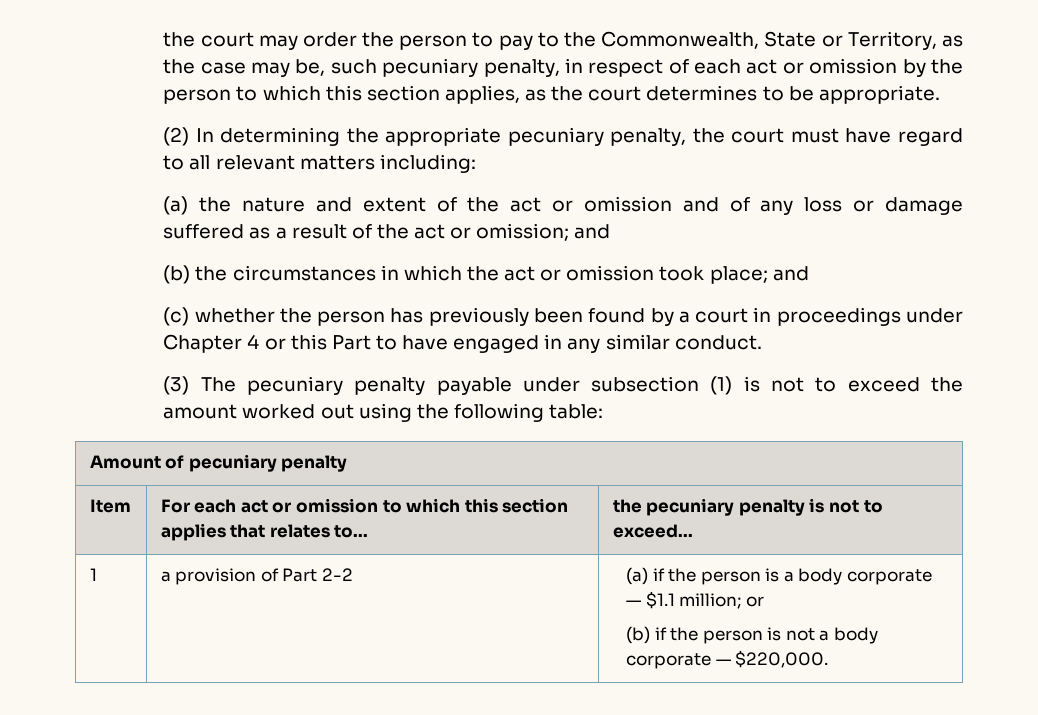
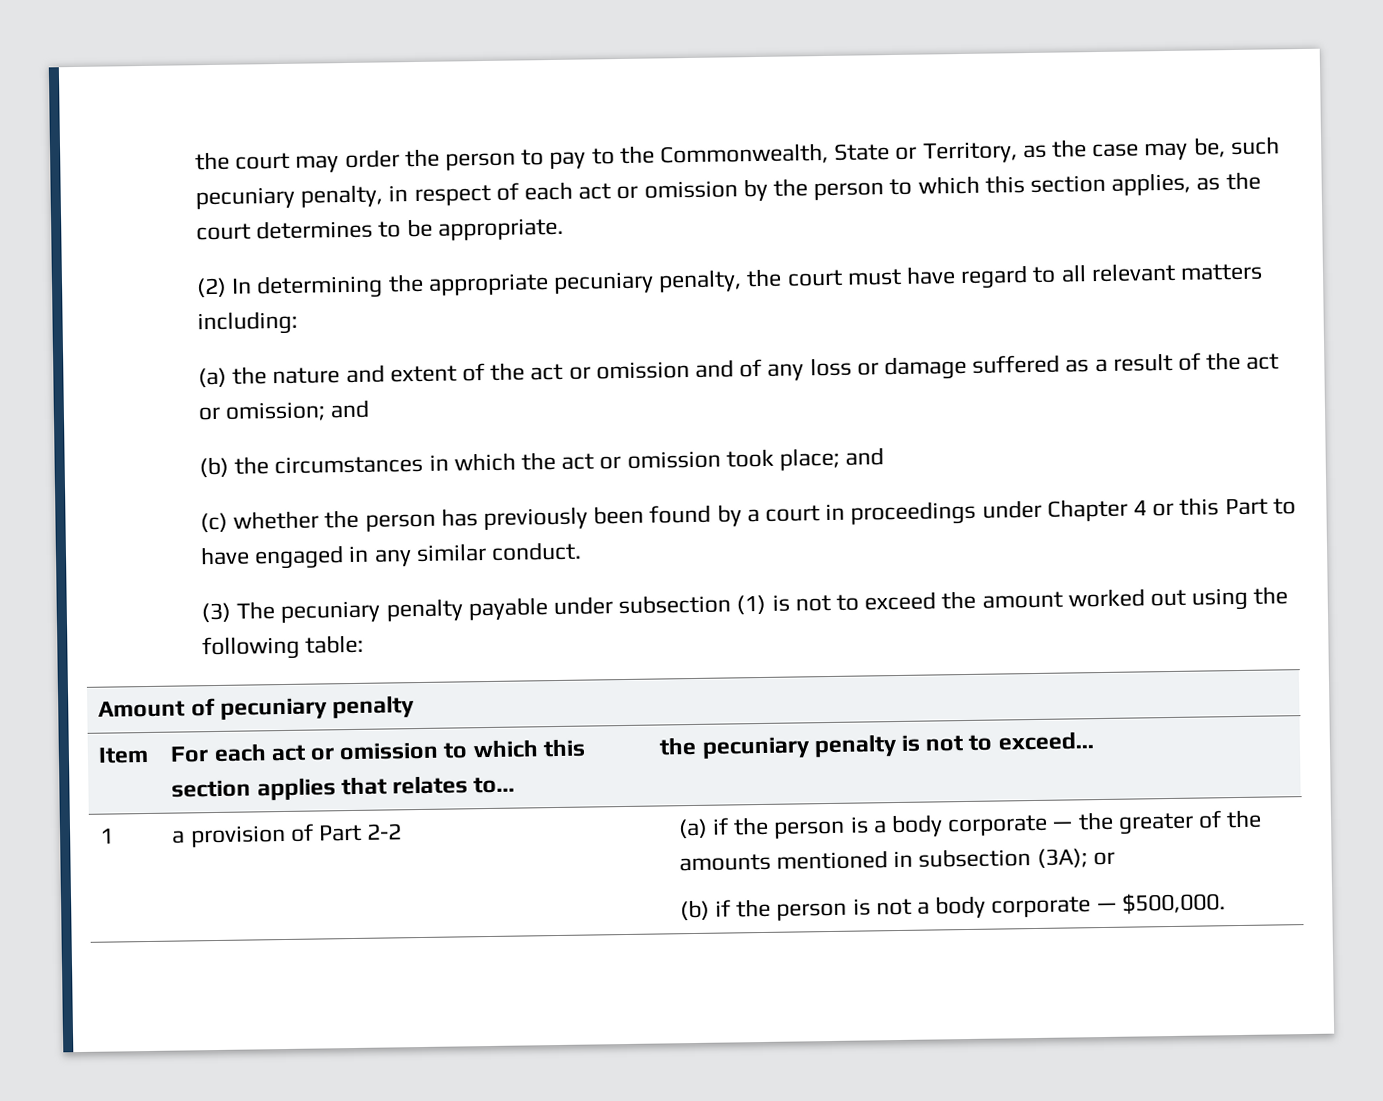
- 1 | a provision of Part 2-2 | (a) if the person is a body corporate — $1.1 million; or
- (b) if the person is not a body corporate — $220,000.
+ 1 | a provision of Part 2-2 | (a) if the person is a body corporate — the greater of the amounts mentioned in subsection (3A); or
+ (b) if the person is not a body corporate — $500,000.

